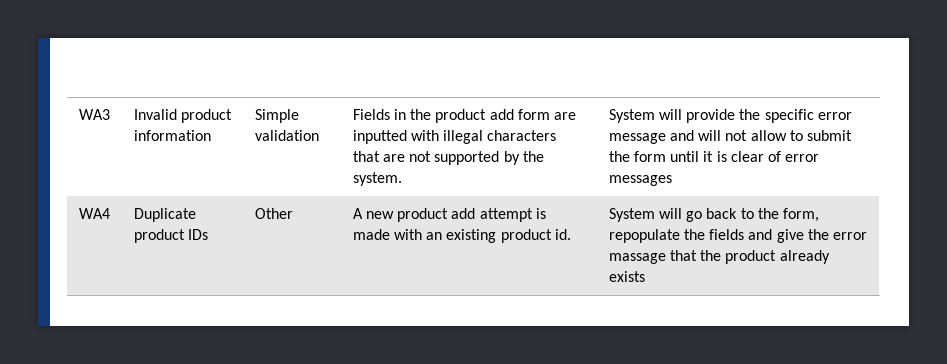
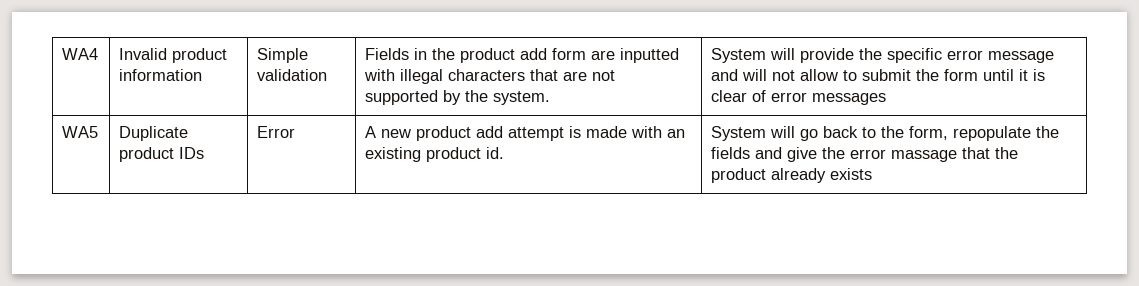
- WA3
+ WA4
- WA4 | Duplicate product IDs | Other | A new product add attempt is made with an existing product id. | System will go back to the form, repopulate the fields and give the error massage that the product already exists
+ WA5 | Duplicate product IDs | Error | A new product add attempt is made with an existing product id. | System will go back to the form, repopulate the fields and give the error massage that the product already exists

